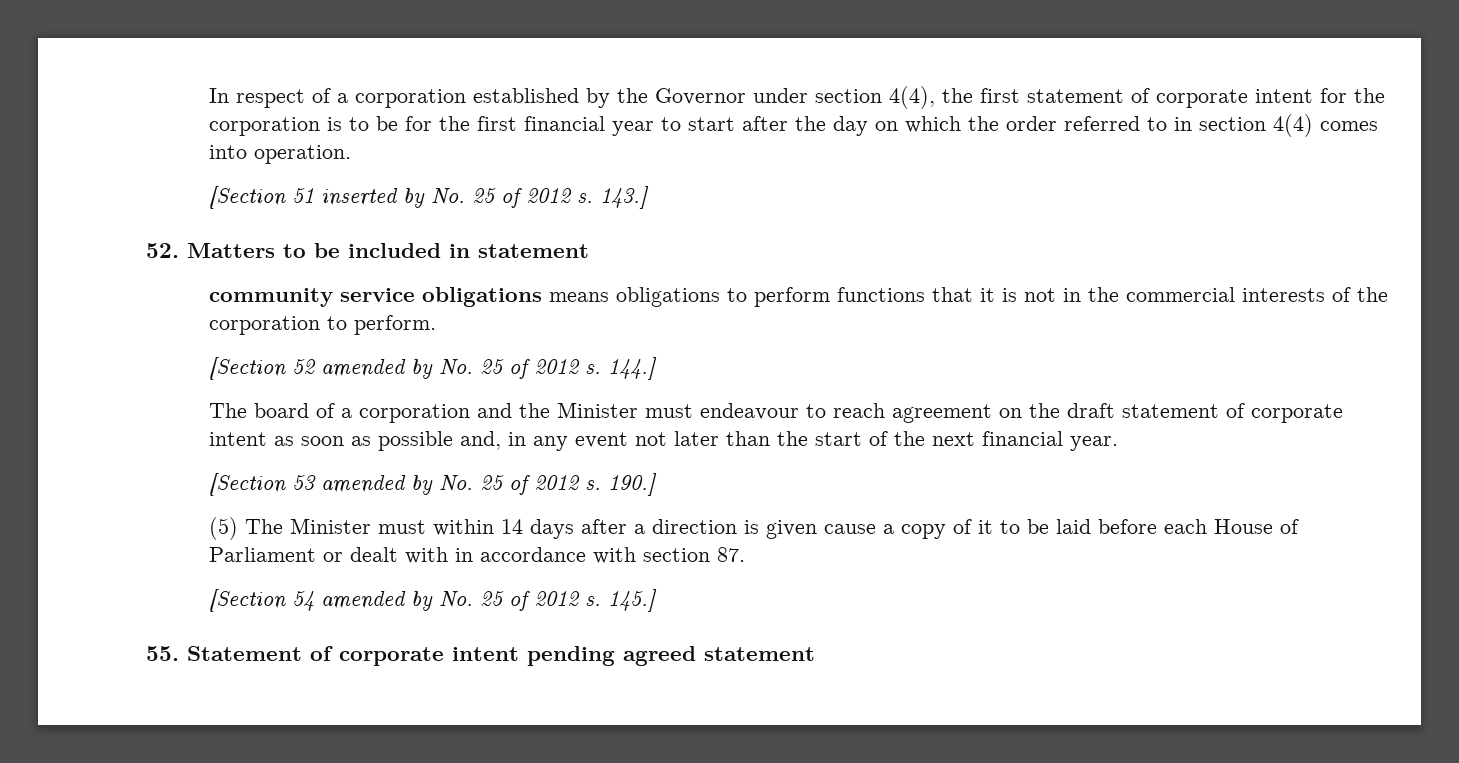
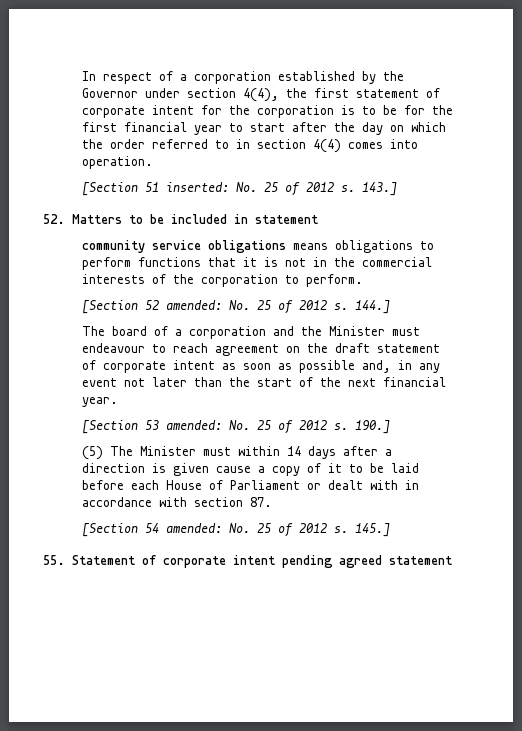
- [Section 51 inserted by No. 25 of 2012 s.
+ [Section 51 inserted: No. 25 of 2012 s.
- [Section 52 amended by No. 25 of 2012 s.
+ [Section 52 amended: No. 25 of 2012 s.
- [Section 53 amended by No. 25 of 2012 s.
+ [Section 53 amended: No. 25 of 2012 s.
- [Section 54 amended by No. 25 of 2012 s.
+ [Section 54 amended: No. 25 of 2012 s.

